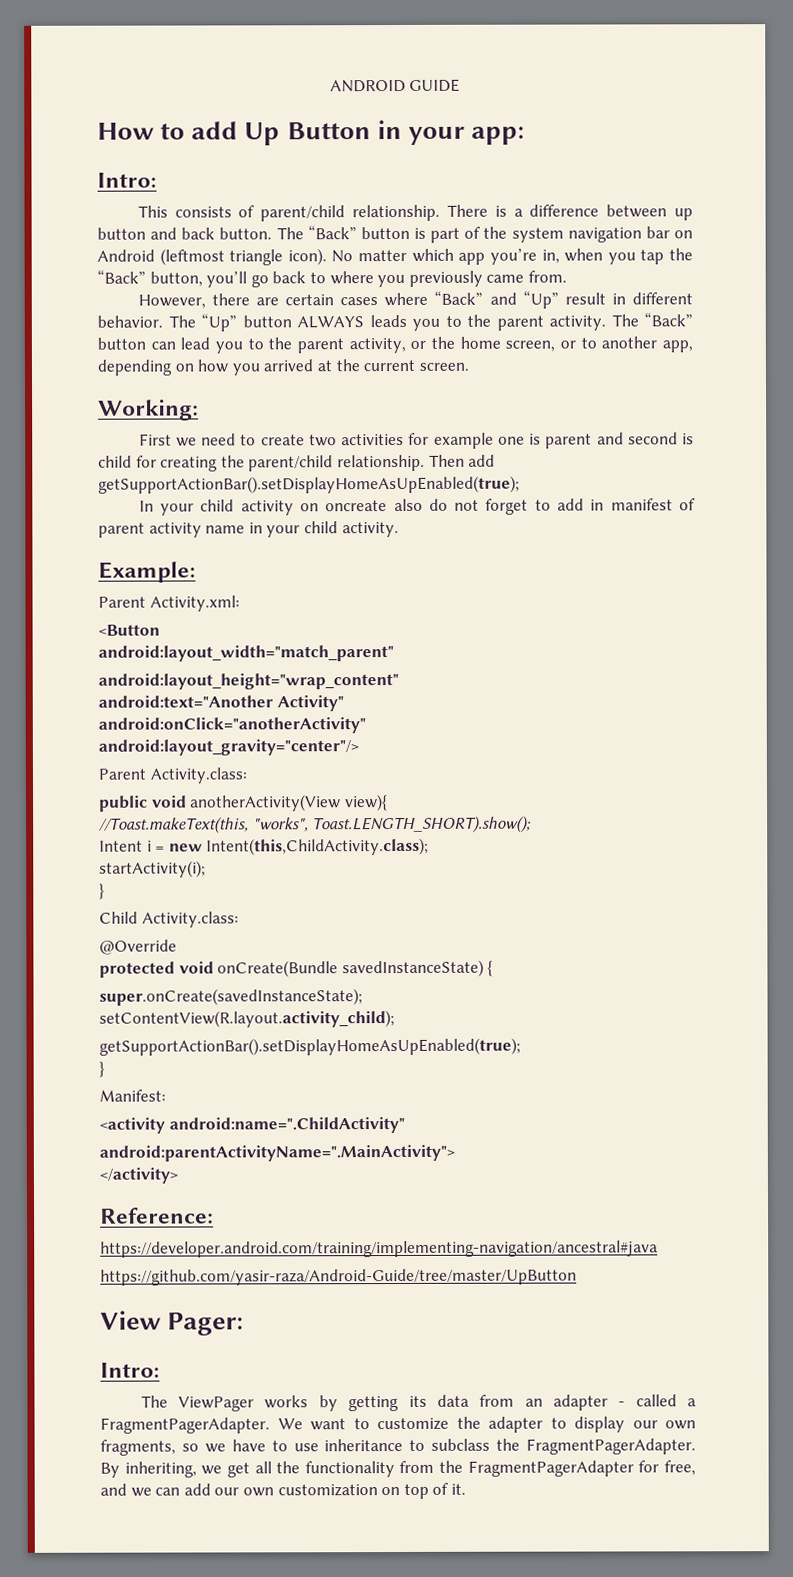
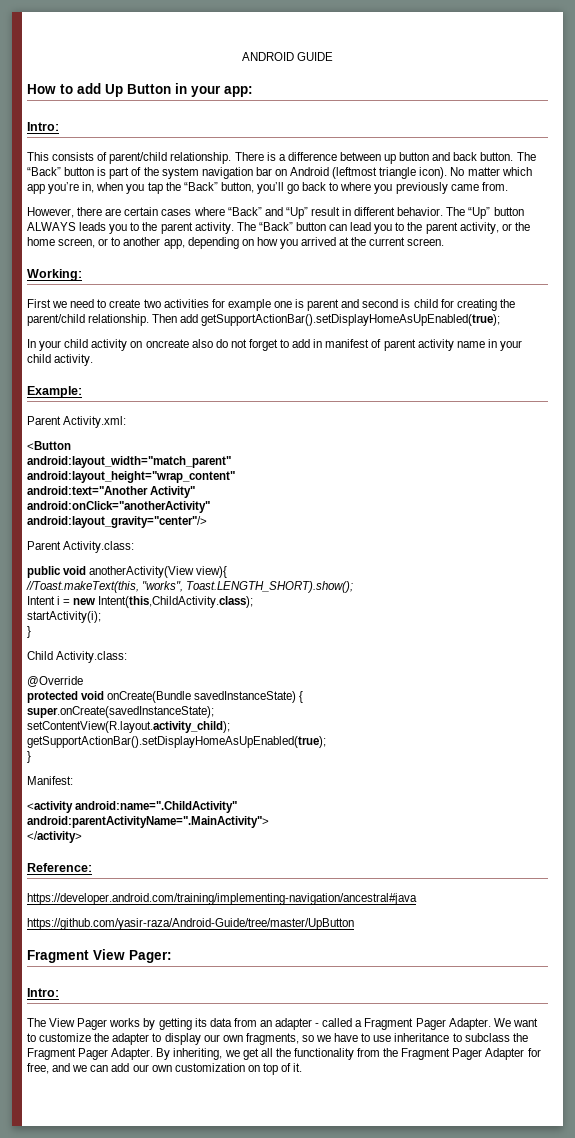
- View Pager:
+ Fragment View Pager:
- The ViewPager works by getting its data from an adapter - called a FragmentPagerAdapter.
+ The View Pager works by getting its data from an adapter - called a Fragment Pager Adapter.
- We want to customize the adapter to display our own fragments, so we have to use inheritance to subclass the FragmentPagerAdapter.
+ We want to customize the adapter to display our own fragments, so we have to use inheritance to subclass the Fragment Pager Adapter.
- By inheriting, we get all the functionality from the FragmentPagerAdapter for free, and we can add our own customization on top of it.
+ By inheriting, we get all the functionality from the Fragment Pager Adapter for free, and we can add our own customization on top of it.

